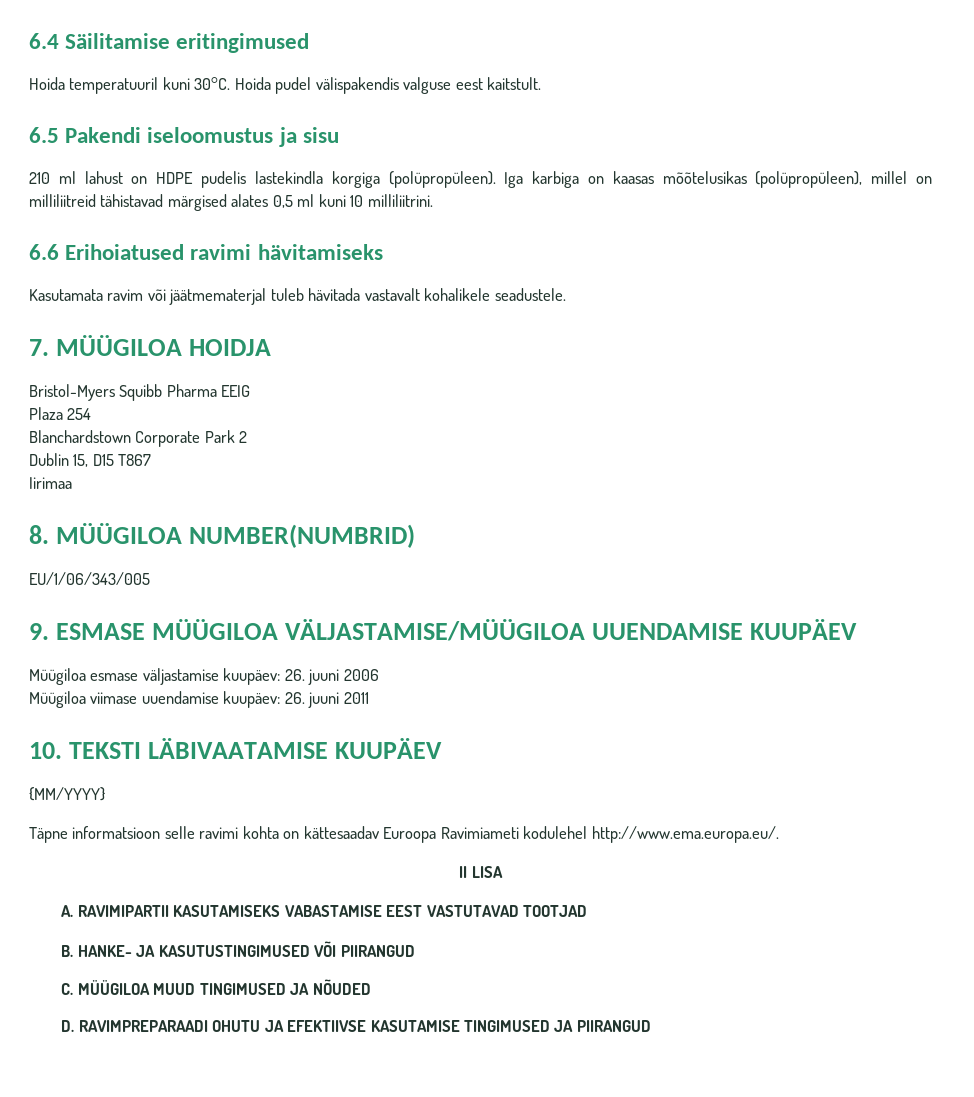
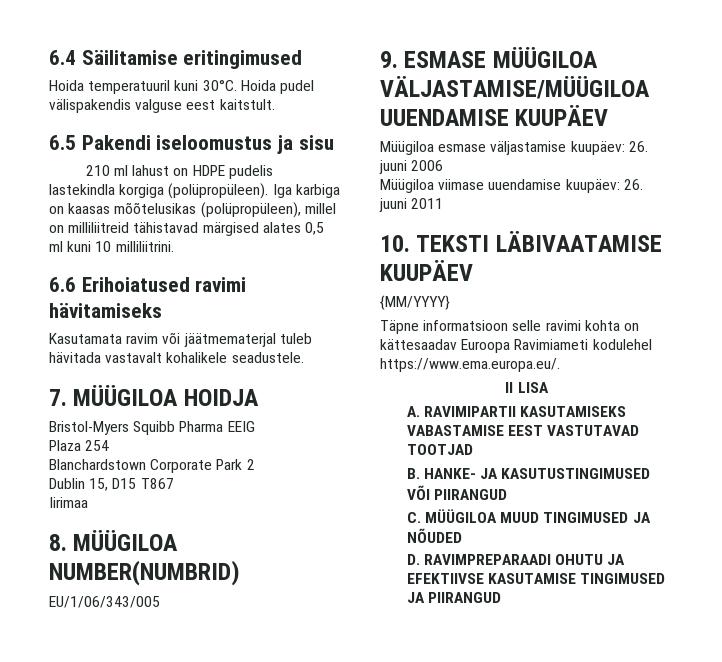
- Täpne informatsioon selle ravimi kohta on kättesaadav Euroopa Ravimiameti kodulehel http://www.ema.europa.eu/.
+ Täpne informatsioon selle ravimi kohta on kättesaadav Euroopa Ravimiameti kodulehel https://www.ema.europa.eu/.

